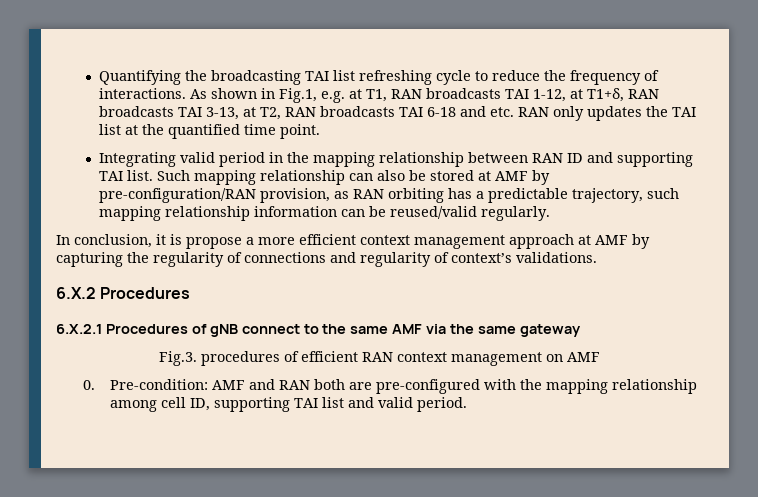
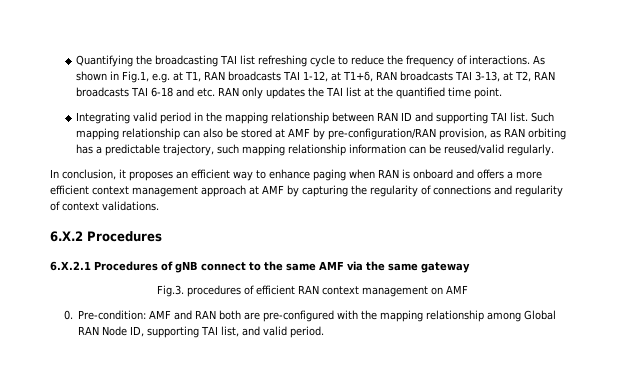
- In conclusion, it is propose a more efficient context management approach at AMF by capturing the regularity of connections and regularity of context’s validations.
+ In conclusion, it proposes an efficient way to enhance paging when RAN is onboard and offers a more efficient context management approach at AMF by capturing the regularity of connections and regularity of context validations.
- 0. Pre-condition: AMF and RAN both are pre-configured with the mapping relationship among cell ID, supporting TAI list and valid period.
+ 0. Pre-condition: AMF and RAN both are pre-configured with the mapping relationship among Global RAN Node ID, supporting TAI list, and valid period.

